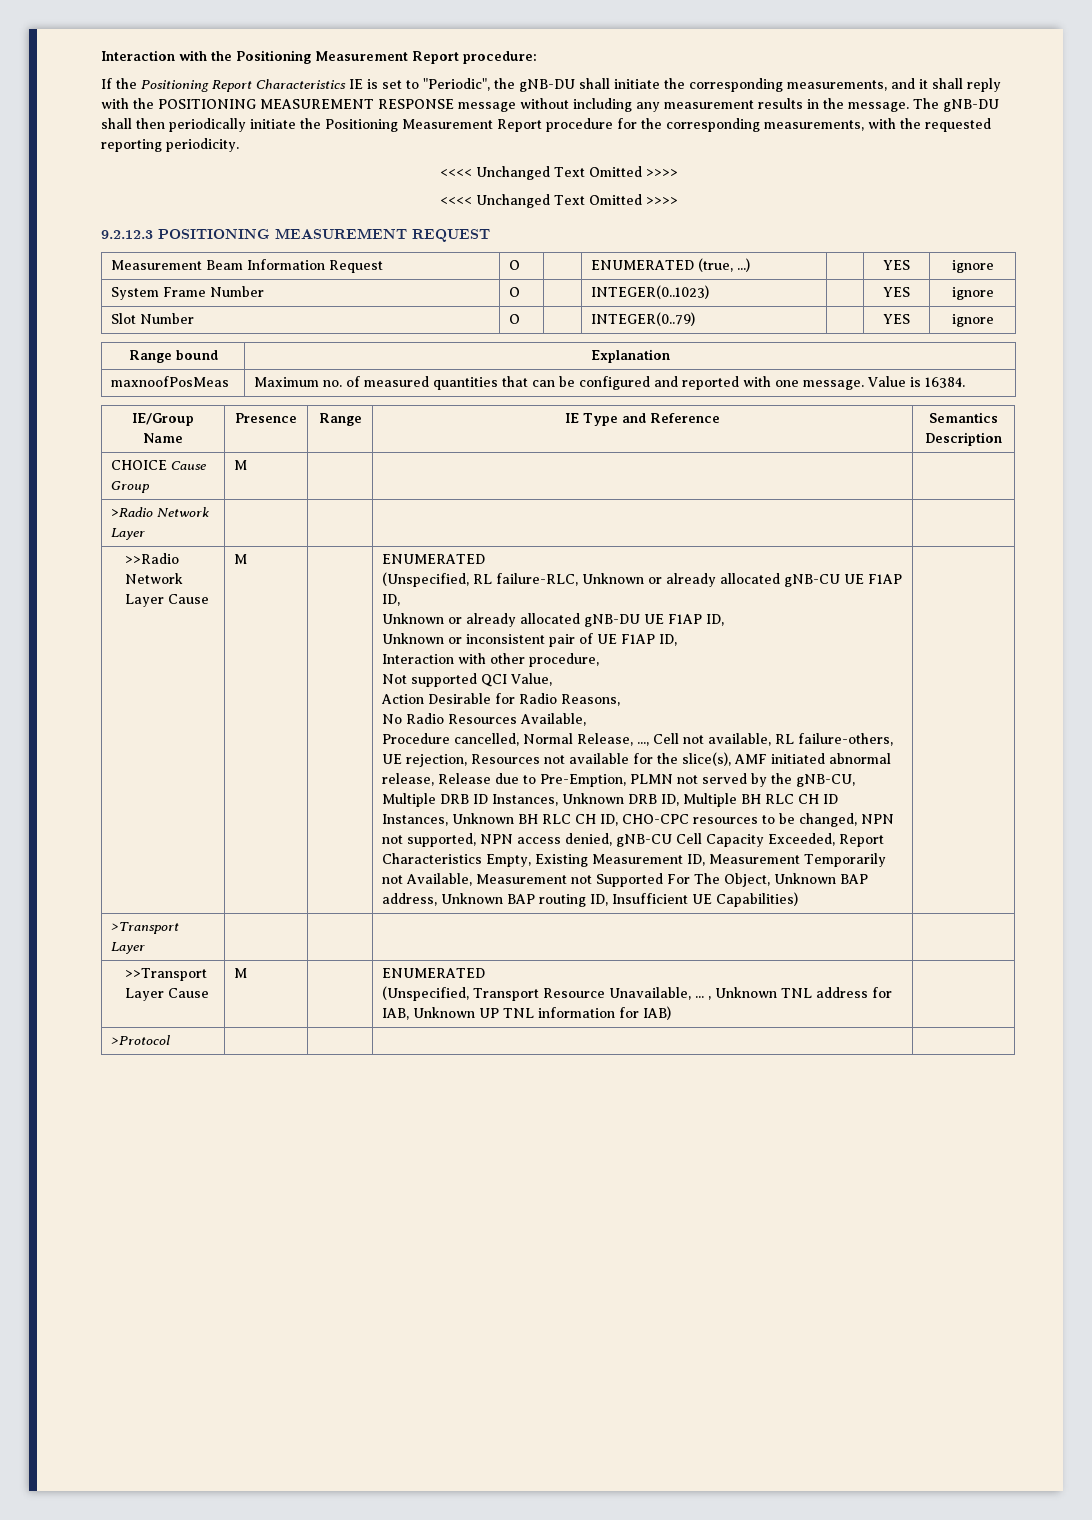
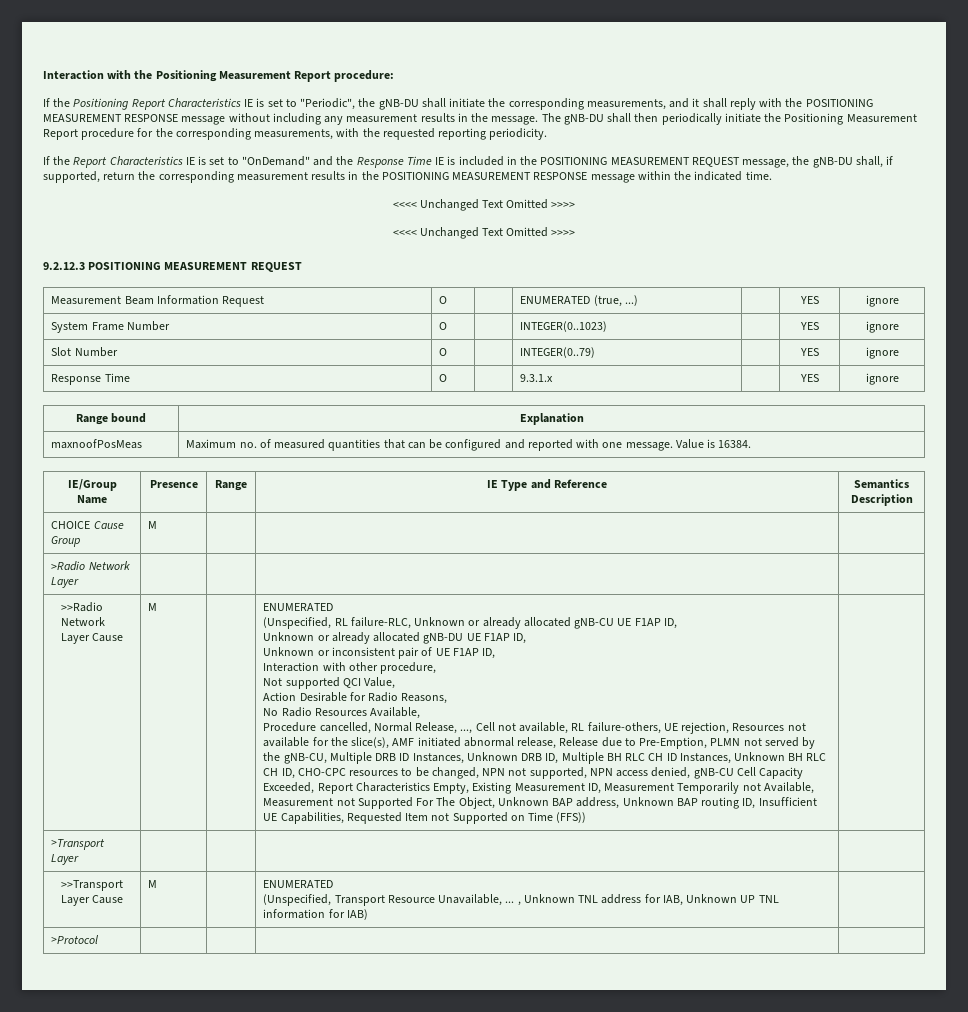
+ If the Report Characteristics IE is set to "OnDemand" and the Response Time IE is included in the POSITIONING MEASUREMENT REQUEST message, the gNB-DU shall, if supported, return the corresponding measurement results in the POSITIONING MEASUREMENT RESPONSE message within the indicated time.
+ Response Time | O | | 9.3.1.x | | YES | ignore
- Procedure cancelled, Normal Release, ..., Cell not available, RL failure-others, UE rejection, Resources not available for the slice(s), AMF initiated abnormal release, Release due to Pre-Emption, PLMN not served by the gNB-CU, Multiple DRB ID Instances, Unknown DRB ID, Multiple BH RLC CH ID Instances, Unknown BH RLC CH ID, CHO-CPC resources to be changed, NPN not supported, NPN access denied, gNB-CU Cell Capacity Exceeded, Report Characteristics Empty, Existing Measurement ID, Measurement Temporarily not Available, Measurement not Supported For The Object, Unknown BAP address, Unknown BAP routing ID, Insufficient UE Capabilities)
+ Procedure cancelled, Normal Release, ..., Cell not available, RL failure-others, UE rejection, Resources not available for the slice(s), AMF initiated abnormal release, Release due to Pre-Emption, PLMN not served by the gNB-CU, Multiple DRB ID Instances, Unknown DRB ID, Multiple BH RLC CH ID Instances, Unknown BH RLC CH ID, CHO-CPC resources to be changed, NPN not supported, NPN access denied, gNB-CU Cell Capacity Exceeded, Report Characteristics Empty, Existing Measurement ID, Measurement Temporarily not Available, Measurement not Supported For The Object, Unknown BAP address, Unknown BAP routing ID, Insufficient UE Capabilities, Requested Item not Supported on Time (FFS))

